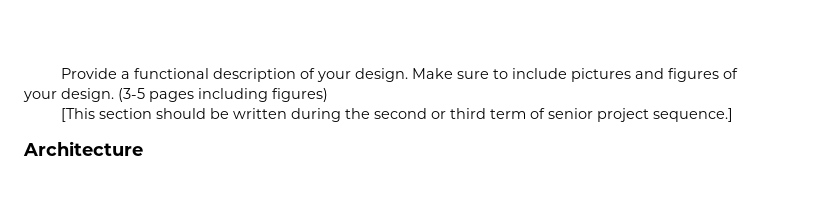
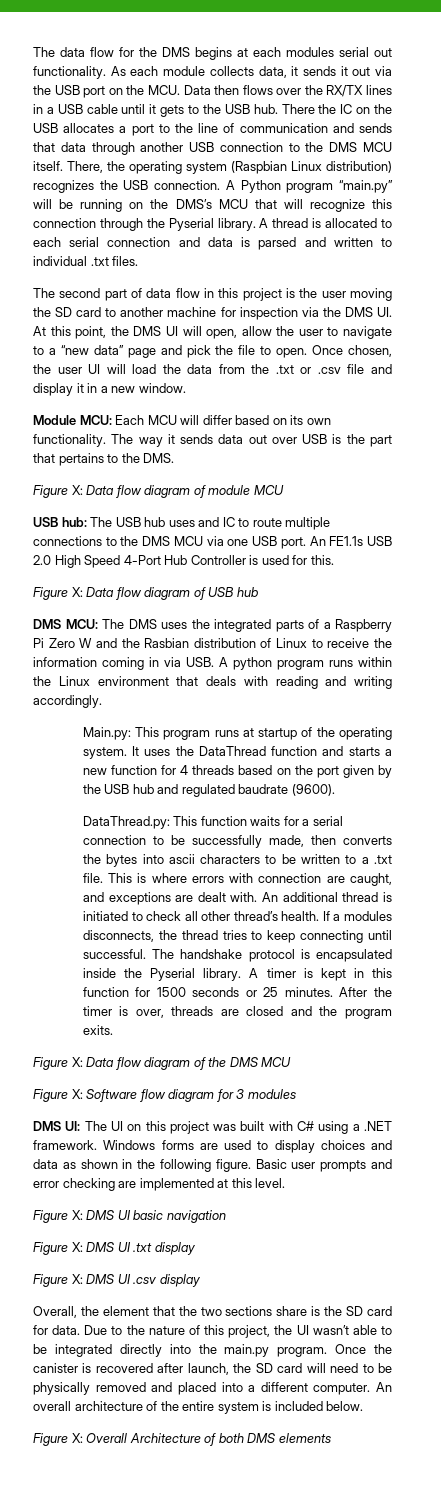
- Provide a functional description of your design. Make sure to include pictures and figures of your design. (3-5 pages including figures)
- [This section should be written during the second or third term of senior project sequence.]
- Architecture
+ The data flow for the DMS begins at each modules serial out functionality. As each module collects data, it sends it out via the USB port on the MCU. Data then flows over the RX/TX lines in a USB cable until it gets to the USB hub. There the IC on the USB allocates a port to the line of communication and sends that data through another USB connection to the DMS MCU itself. There, the operating system (Raspbian Linux distribution) recognizes the USB connection. A Python program “main.py” will be running on the DMS’s MCU that will recognize this connection through the Pyserial library. A thread is allocated to each serial connection and data is parsed and written to individual .txt files.
+ The second part of data flow in this project is the user moving the SD card to another machine for inspection via the DMS UI. At this point, the DMS UI will open, allow the user to navigate to a “new data” page and pick the file to open. Once chosen, the user UI will load the data from the .txt or .csv file and display it in a new window.
+ Module MCU: Each MCU will differ based on its own functionality. The way it sends data out over USB is the part that pertains to the DMS.
+ Figure X: Data flow diagram of module MCU
+ USB hub: The USB hub uses and IC to route multiple connections to the DMS MCU via one USB port. An FE1.1s USB 2.0 High Speed 4-Port Hub Controller is used for this.
+ Figure X: Data flow diagram of USB hub
+ DMS MCU: The DMS uses the integrated parts of a Raspberry Pi Zero W and the Rasbian distribution of Linux to receive the information coming in via USB. A python program runs within the Linux environment that deals with reading and writing accordingly.
+ Main.py: This program runs at startup of the operating system. It uses the DataThread function and starts a new function for 4 threads based on the port given by the USB hub and regulated baudrate (9600).
+ DataThread.py: This function waits for a serial connection to be successfully made, then converts the bytes into ascii characters to be written to a .txt file. This is where errors with connection are caught, and exceptions are dealt with. An additional thread is initiated to check all other thread’s health. If a modules disconnects, the thread tries to keep connecting until successful. The handshake protocol is encapsulated inside the Pyserial library. A timer is kept in this function for 1500 seconds or 25 minutes. After the timer is over, threads are closed and the program exits.
+ Figure X: Data flow diagram of the DMS MCU
+ Figure X: Software flow diagram for 3 modules
+ DMS UI: The UI on this project was built with C# using a .NET framework. Windows forms are used to display choices and data as shown in the following figure. Basic user prompts and error checking are implemented at this level.
+ Figure X: DMS UI basic navigation
+ Figure X: DMS UI .txt display
+ Figure X: DMS UI .csv display
+ Overall, the element that the two sections share is the SD card for data. Due to the nature of this project, the UI wasn’t able to be integrated directly into the main.py program. Once the canister is recovered after launch, the SD card will need to be physically removed and placed into a different computer. An overall architecture of the entire system is included below.
+ Figure X: Overall Architecture of both DMS elements

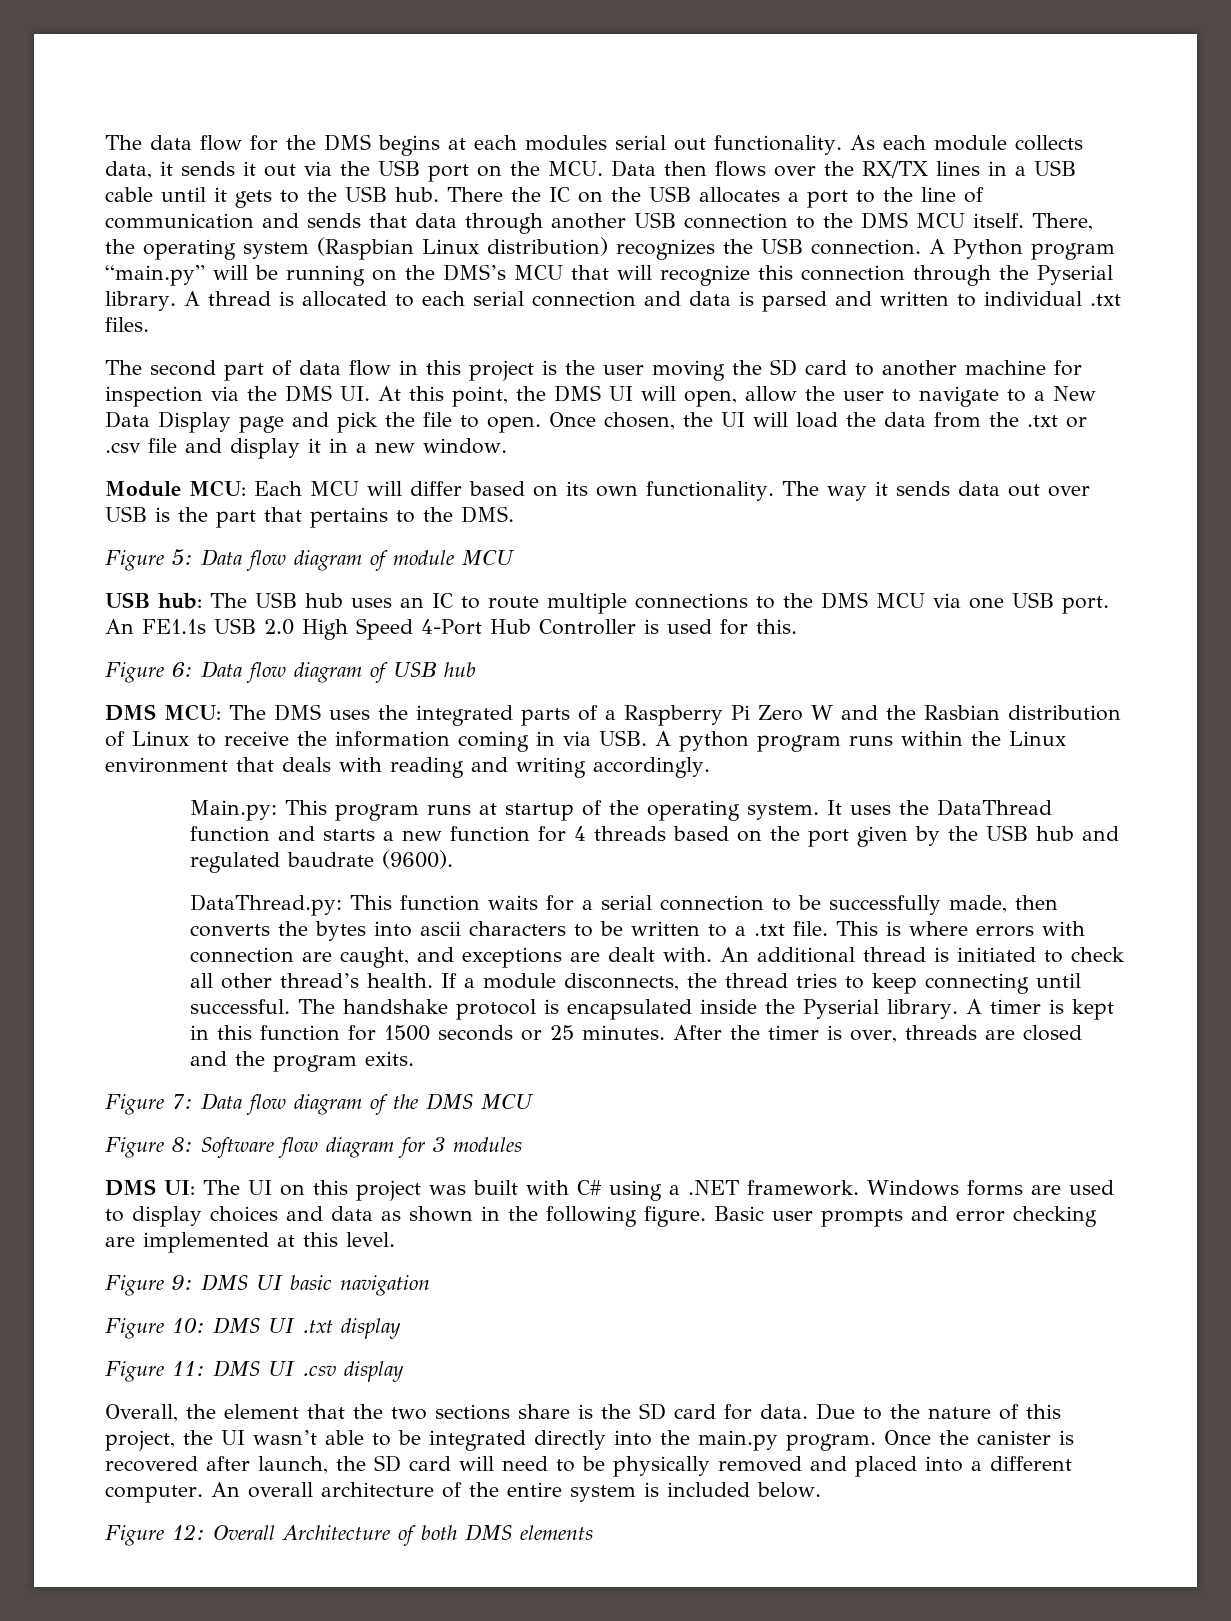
- The second part of data flow in this project is the user moving the SD card to another machine for inspection via the DMS UI. At this point, the DMS UI will open, allow the user to navigate to a “new data” page and pick the file to open.
+ The second part of data flow in this project is the user moving the SD card to another machine for inspection via the DMS UI. At this point, the DMS UI will open, allow the user to navigate to a New Data Display page and pick the file to open.
- Once chosen, the user UI will load the data from the .txt or .csv file and display it in a new window.
+ Once chosen, the UI will load the data from the .txt or .csv file and display it in a new window.
- Figure X: Data flow diagram of module MCU
+ Figure 5: Data flow diagram of module MCU
- USB hub: The USB hub uses and IC to route multiple connections to the DMS MCU via one USB port.
+ USB hub: The USB hub uses an IC to route multiple connections to the DMS MCU via one USB port.
- Figure X: Data flow diagram of USB hub
+ Figure 6: Data flow diagram of USB hub
- If a modules disconnects, the thread tries to keep connecting until successful.
+ If a module disconnects, the thread tries to keep connecting until successful.
- Figure X: Data flow diagram of the DMS MCU
+ Figure 7: Data flow diagram of the DMS MCU
- Figure X: Software flow diagram for 3 modules
+ Figure 8: Software flow diagram for 3 modules
- Figure X: DMS UI basic navigation
+ Figure 9: DMS UI basic navigation
- Figure X: DMS UI .txt display
+ Figure 10: DMS UI .txt display
- Figure X: DMS UI .csv display
+ Figure 11: DMS UI .csv display
- Figure X: Overall Architecture of both DMS elements
+ Figure 12: Overall Architecture of both DMS elements

